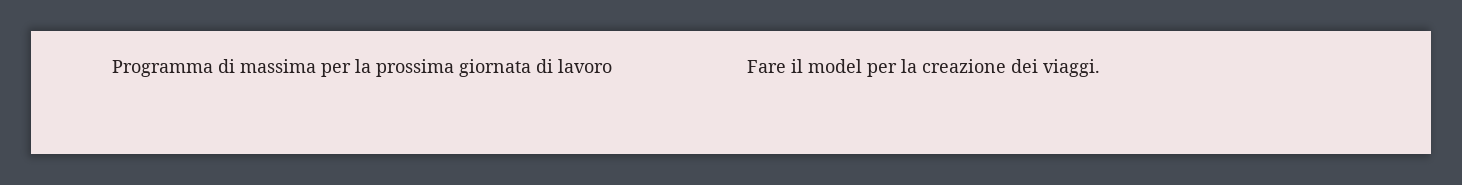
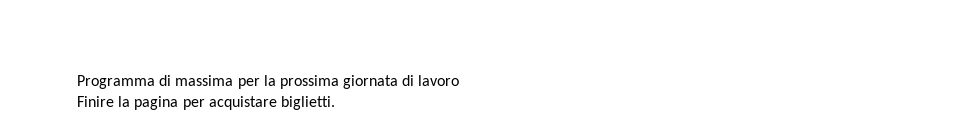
- Fare il model per la creazione dei viaggi.
+ Finire la pagina per acquistare biglietti.

